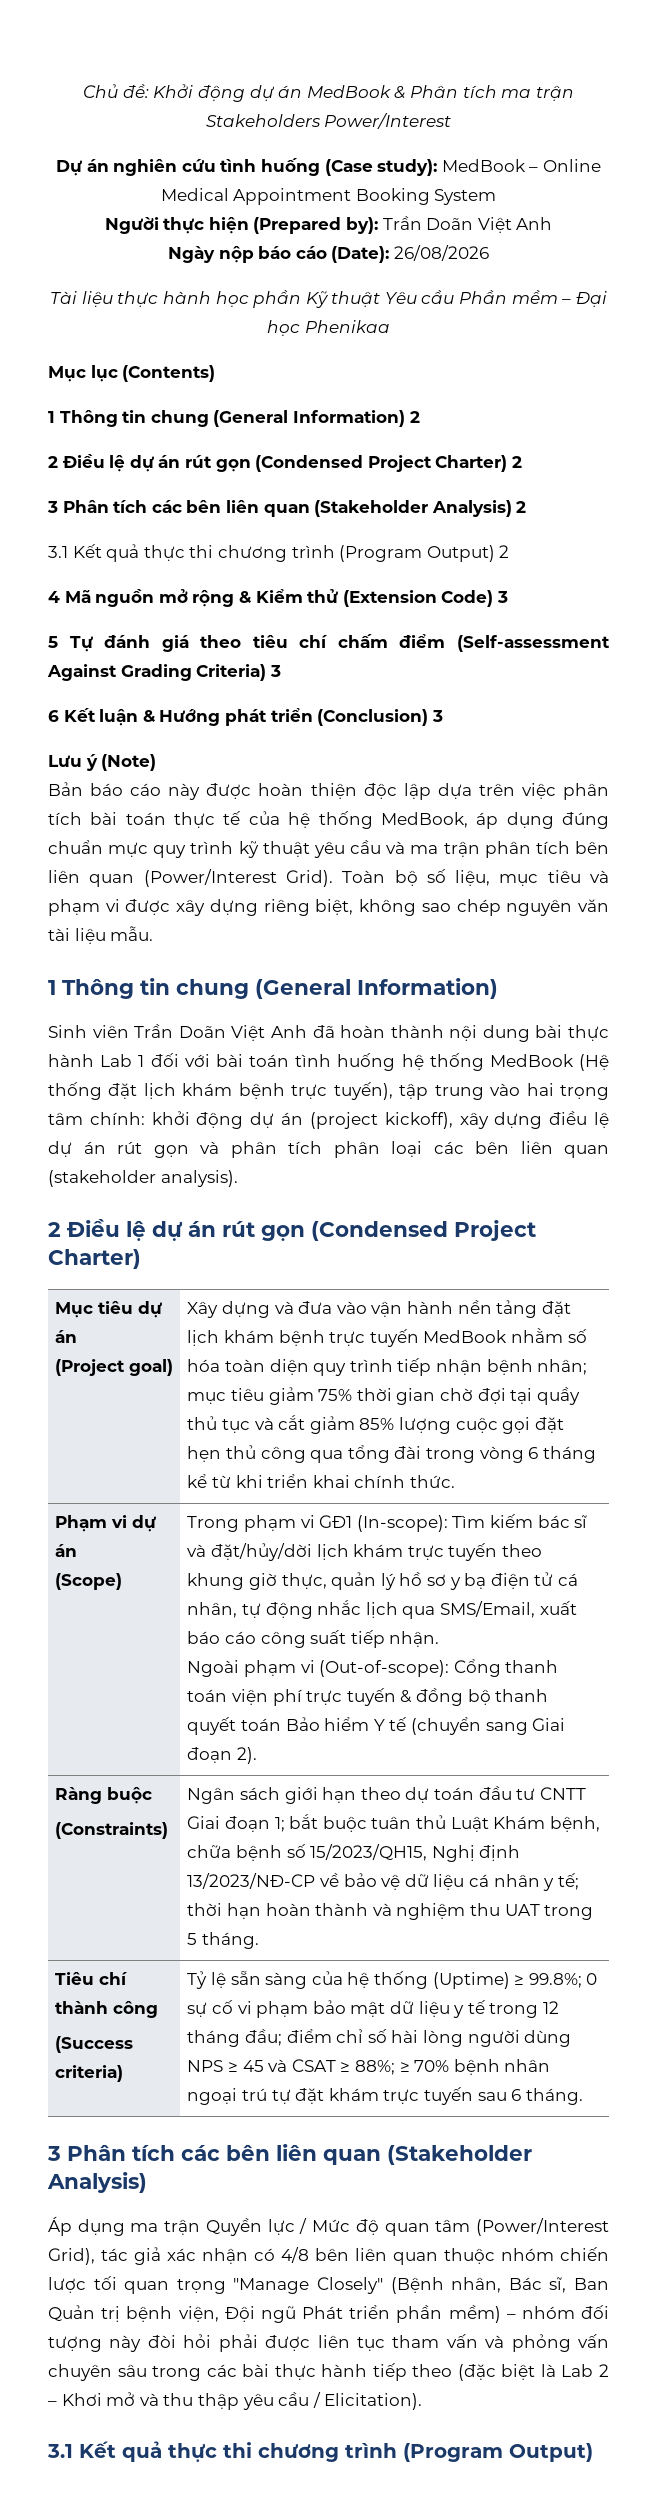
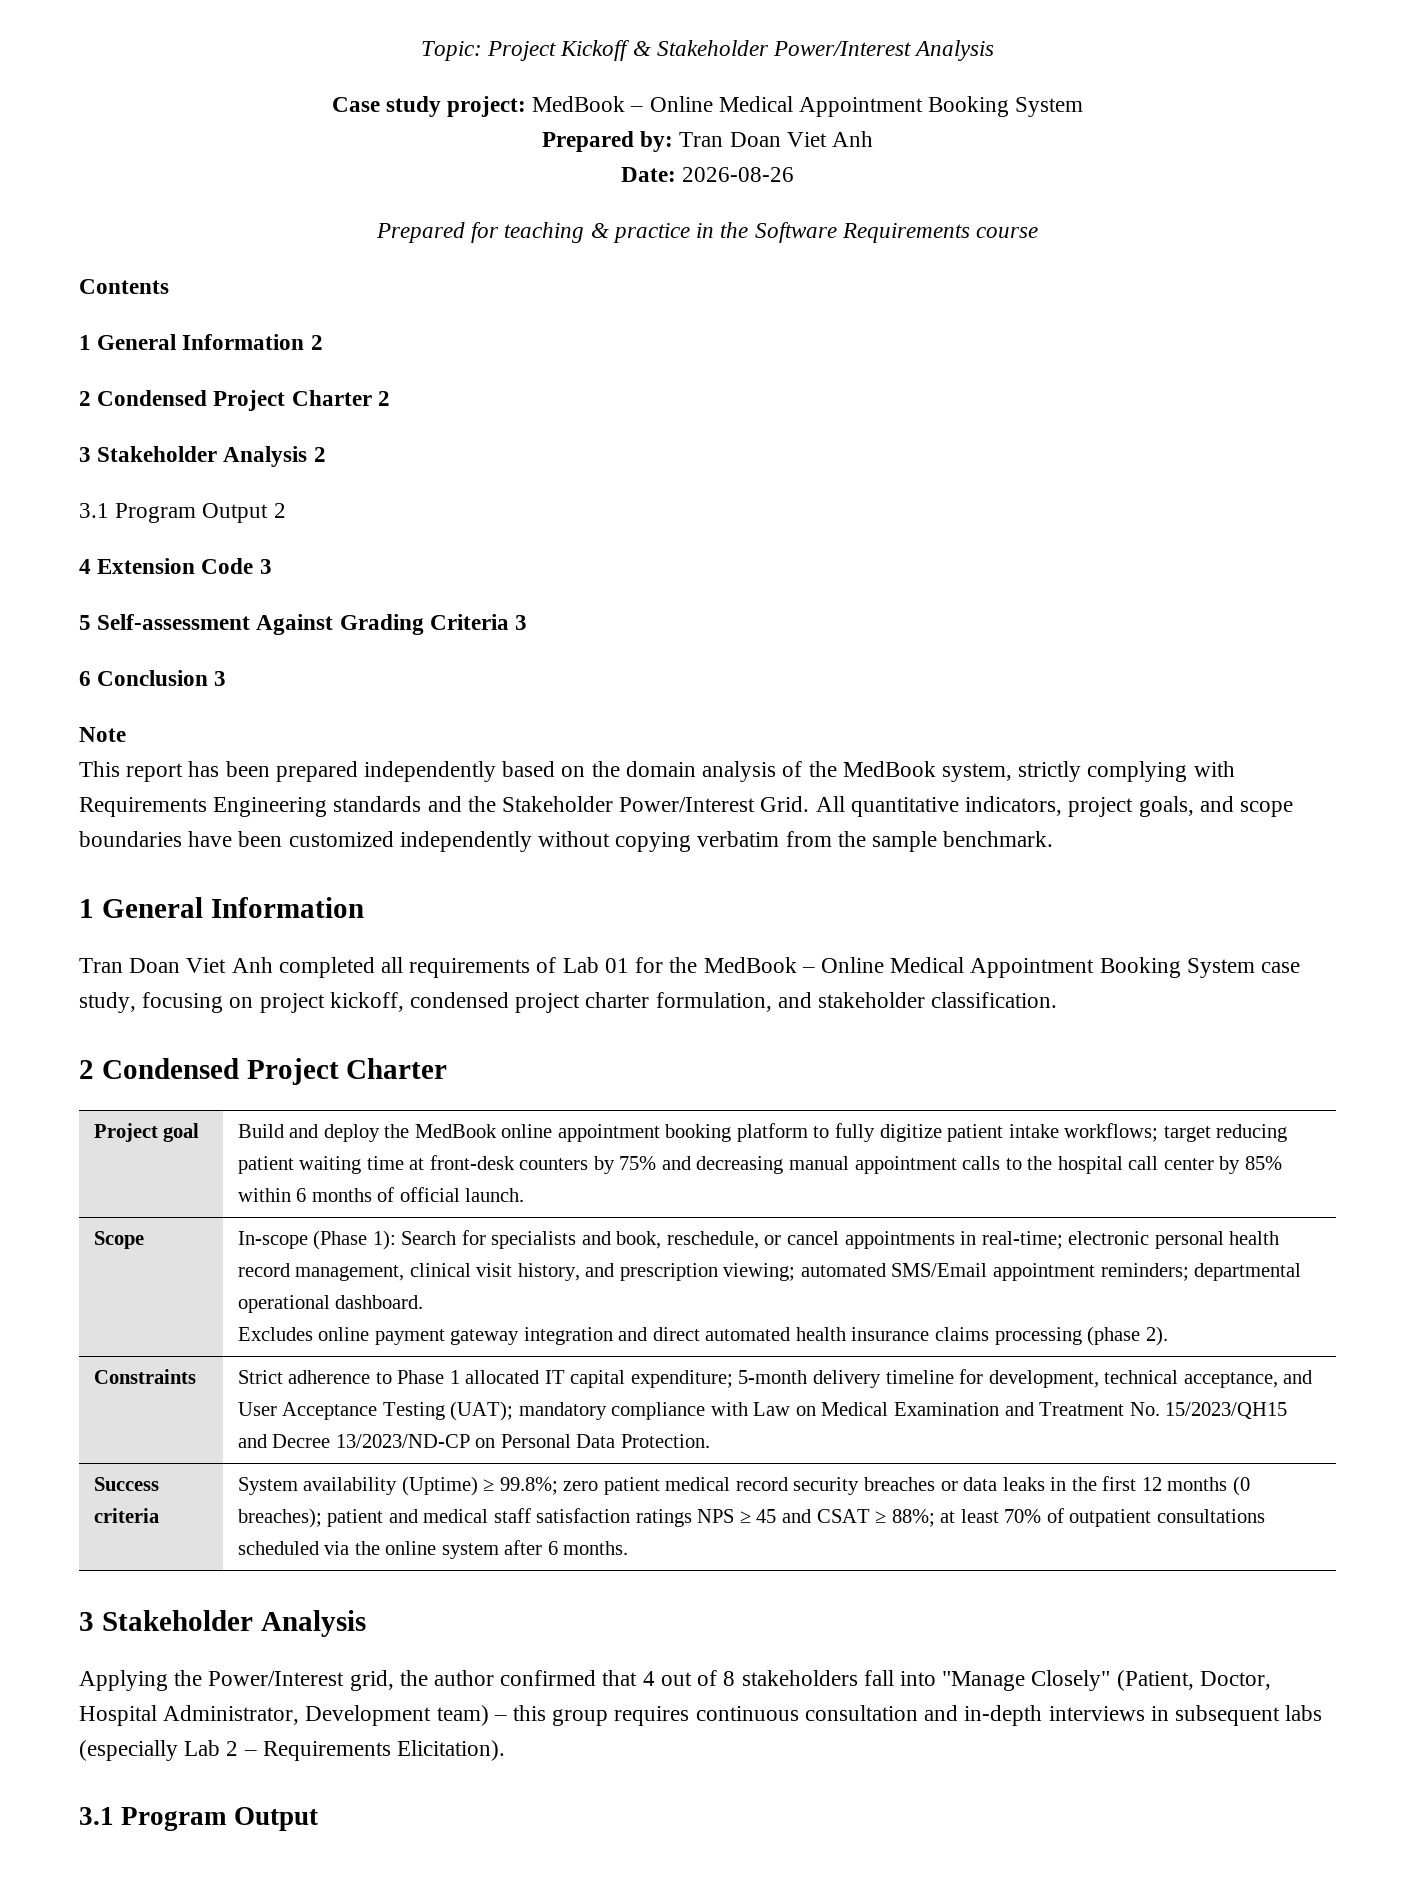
- Chủ đề: Khởi động dự án MedBook & Phân tích ma trận Stakeholders Power/Interest
- Dự án nghiên cứu tình huống (Case study): MedBook – Online Medical Appointment Booking System
+ Topic: Project Kickoff & Stakeholder Power/Interest Analysis
+ Case study project: MedBook – Online Medical Appointment Booking System
- Người thực hiện (Prepared by): Trần Doãn Việt Anh
- Ngày nộp báo cáo (Date): 26/08/2026
- Tài liệu thực hành học phần Kỹ thuật Yêu cầu Phần mềm – Đại học Phenikaa
- Mục lục (Contents)
- 1 Thông tin chung (General Information) 2
- 2 Điều lệ dự án rút gọn (Condensed Project Charter) 2
- 3 Phân tích các bên liên quan (Stakeholder Analysis) 2
- 3.1 Kết quả thực thi chương trình (Program Output) 2
- 4 Mã nguồn mở rộng & Kiểm thử (Extension Code) 3
- 5 Tự đánh giá theo tiêu chí chấm điểm (Self-assessment Against Grading Criteria) 3
+ Prepared by: Tran Doan Viet Anh
+ Date: 2026-08-26
+ Prepared for teaching & practice in the Software Requirements course
+ Contents
+ 1 General Information 2
+ 2 Condensed Project Charter 2
+ 3 Stakeholder Analysis 2
+ 3.1 Program Output 2
+ 4 Extension Code 3
+ 5 Self-assessment Against Grading Criteria 3
- 6 Kết luận & Hướng phát triển (Conclusion) 3
- Lưu ý (Note)
- Bản báo cáo này được hoàn thiện độc lập dựa trên việc phân tích bài toán thực tế của hệ thống MedBook, áp dụng đúng chuẩn mực quy trình kỹ thuật yêu cầu và ma trận phân tích bên liên quan (Power/Interest Grid). Toàn bộ số liệu, mục tiêu và phạm vi được xây dựng riêng biệt, không sao chép nguyên văn tài liệu mẫu.
- 1 Thông tin chung (General Information)
- Sinh viên Trần Doãn Việt Anh đã hoàn thành nội dung bài thực hành Lab 1 đối với bài toán tình huống hệ thống MedBook (Hệ thống đặt lịch khám bệnh trực tuyến), tập trung vào hai trọng tâm chính: khởi động dự án (project kickoff), xây dựng điều lệ dự án rút gọn và phân tích phân loại các bên liên quan (stakeholder analysis).
- 2 Điều lệ dự án rút gọn (Condensed Project Charter)
- Mục tiêu dự án
- (Project goal) | Xây dựng và đưa vào vận hành nền tảng đặt lịch khám bệnh trực tuyến MedBook nhằm số hóa toàn diện quy trình tiếp nhận bệnh nhân; mục tiêu giảm 75% thời gian chờ đợi tại quầy thủ tục và cắt giảm 85% lượng cuộc gọi đặt hẹn thủ công qua tổng đài trong vòng 6 tháng kể từ khi triển khai chính thức.
- Phạm vi dự án
- (Scope) | Trong phạm vi GĐ1 (In-scope): Tìm kiếm bác sĩ và đặt/hủy/dời lịch khám trực tuyến theo khung giờ thực, quản lý hồ sơ y bạ điện tử cá nhân, tự động nhắc lịch qua SMS/Email, xuất báo cáo công suất tiếp nhận.
- Ngoài phạm vi (Out-of-scope): Cổng thanh toán viện phí trực tuyến & đồng bộ thanh quyết toán Bảo hiểm Y tế (chuyển sang Giai đoạn 2).
- Ràng buộc
- (Constraints) | Ngân sách giới hạn theo dự toán đầu tư CNTT Giai đoạn 1; bắt buộc tuân thủ Luật Khám bệnh, chữa bệnh số 15/2023/QH15, Nghị định 13/2023/NĐ-CP về bảo vệ dữ liệu cá nhân y tế; thời hạn hoàn thành và nghiệm thu UAT trong 5 tháng.
- Tiêu chí thành công
- (Success criteria) | Tỷ lệ sẵn sàng của hệ thống (Uptime) ≥ 99.8%; 0 sự cố vi phạm bảo mật dữ liệu y tế trong 12 tháng đầu; điểm chỉ số hài lòng người dùng NPS ≥ 45 và CSAT ≥ 88%; ≥ 70% bệnh nhân ngoại trú tự đặt khám trực tuyến sau 6 tháng.
- 3 Phân tích các bên liên quan (Stakeholder Analysis)
- Áp dụng ma trận Quyền lực / Mức độ quan tâm (Power/Interest Grid), tác giả xác nhận có 4/8 bên liên quan thuộc nhóm chiến lược tối quan trọng "Manage Closely" (Bệnh nhân, Bác sĩ, Ban Quản trị bệnh viện, Đội ngũ Phát triển phần mềm) – nhóm đối tượng này đòi hỏi phải được liên tục tham vấn và phỏng vấn chuyên sâu trong các bài thực hành tiếp theo (đặc biệt là Lab 2 – Khơi mở và thu thập yêu cầu / Elicitation).
- 3.1 Kết quả thực thi chương trình (Program Output)
+ 6 Conclusion 3
+ Note
+ This report has been prepared independently based on the domain analysis of the MedBook system, strictly complying with Requirements Engineering standards and the Stakeholder Power/Interest Grid. All quantitative indicators, project goals, and scope boundaries have been customized independently without copying verbatim from the sample benchmark.
+ 1 General Information
+ Tran Doan Viet Anh completed all requirements of Lab 01 for the MedBook – Online Medical Appointment Booking System case study, focusing on project kickoff, condensed project charter formulation, and stakeholder classification.
+ 2 Condensed Project Charter
+ Project goal | Build and deploy the MedBook online appointment booking platform to fully digitize patient intake workflows; target reducing patient waiting time at front-desk counters by 75% and decreasing manual appointment calls to the hospital call center by 85% within 6 months of official launch.
+ Scope | In-scope (Phase 1): Search for specialists and book, reschedule, or cancel appointments in real-time; electronic personal health record management, clinical visit history, and prescription viewing; automated SMS/Email appointment reminders; departmental operational dashboard.
+ Excludes online payment gateway integration and direct automated health insurance claims processing (phase 2).
+ Constraints | Strict adherence to Phase 1 allocated IT capital expenditure; 5-month delivery timeline for development, technical acceptance, and User Acceptance Testing (UAT); mandatory compliance with Law on Medical Examination and Treatment No. 15/2023/QH15 and Decree 13/2023/ND-CP on Personal Data Protection.
+ Success criteria | System availability (Uptime) ≥ 99.8%; zero patient medical record security breaches or data leaks in the first 12 months (0 breaches); patient and medical staff satisfaction ratings NPS ≥ 45 and CSAT ≥ 88%; at least 70% of outpatient consultations scheduled via the online system after 6 months.
+ 3 Stakeholder Analysis
+ Applying the Power/Interest grid, the author confirmed that 4 out of 8 stakeholders fall into "Manage Closely" (Patient, Doctor, Hospital Administrator, Development team) – this group requires continuous consultation and in-depth interviews in subsequent labs (especially Lab 2 – Requirements Elicitation).
+ 3.1 Program Output

